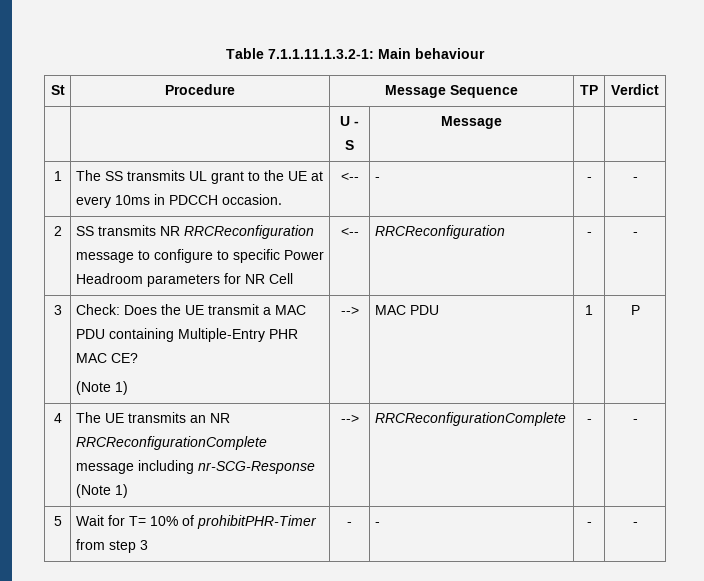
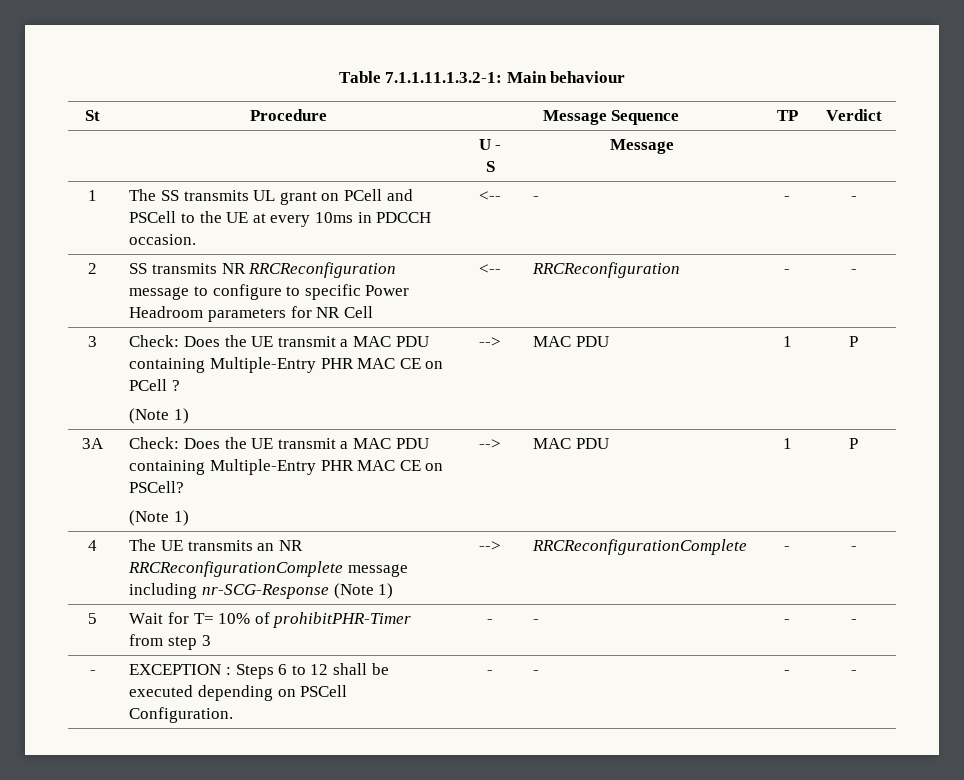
- 1 | The SS transmits UL grant to the UE at every 10ms in PDCCH occasion. | <-- | - | - | -
+ 1 | The SS transmits UL grant on PCell and PSCell to the UE at every 10ms in PDCCH occasion. | <-- | - | - | -
- 3 | Check: Does the UE transmit a MAC PDU containing Multiple-Entry PHR MAC CE?
+ 3 | Check: Does the UE transmit a MAC PDU containing Multiple-Entry PHR MAC CE on PCell ?
+ (Note 1) | --> | MAC PDU | 1 | P
+ 3A | Check: Does the UE transmit a MAC PDU containing Multiple-Entry PHR MAC CE on PSCell?
+ - | EXCEPTION : Steps 6 to 12 shall be executed depending on PSCell Configuration. | - | - | - | -

